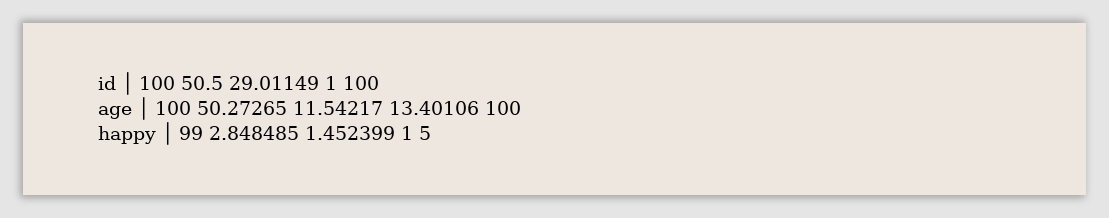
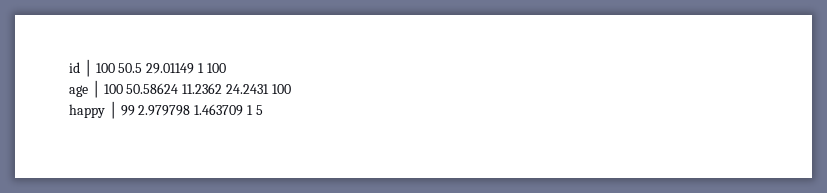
- age │ 100 50.27265 11.54217 13.40106 100
+ age │ 100 50.58624 11.2362 24.2431 100
- happy │ 99 2.848485 1.452399 1 5
+ happy │ 99 2.979798 1.463709 1 5

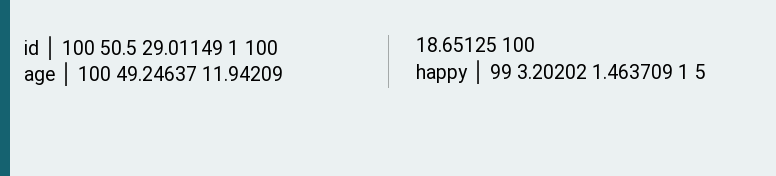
- age │ 100 50.58624 11.2362 24.2431 100
+ age │ 100 49.24637 11.94209 18.65125 100
- happy │ 99 2.979798 1.463709 1 5
+ happy │ 99 3.20202 1.463709 1 5

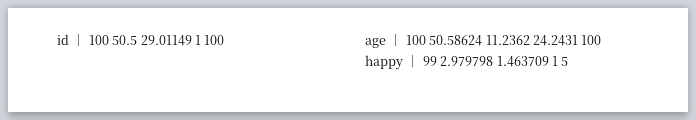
- age │ 100 49.24637 11.94209 18.65125 100
+ age │ 100 50.58624 11.2362 24.2431 100
- happy │ 99 3.20202 1.463709 1 5
+ happy │ 99 2.979798 1.463709 1 5

